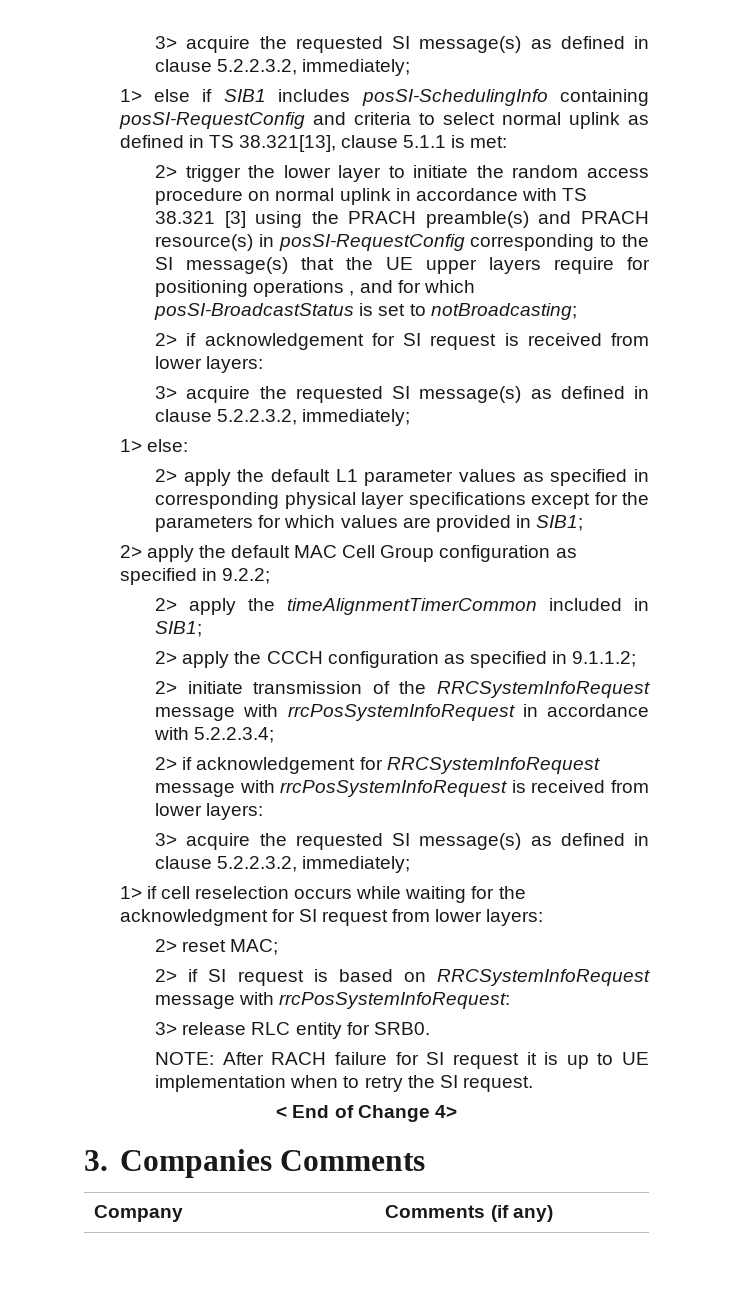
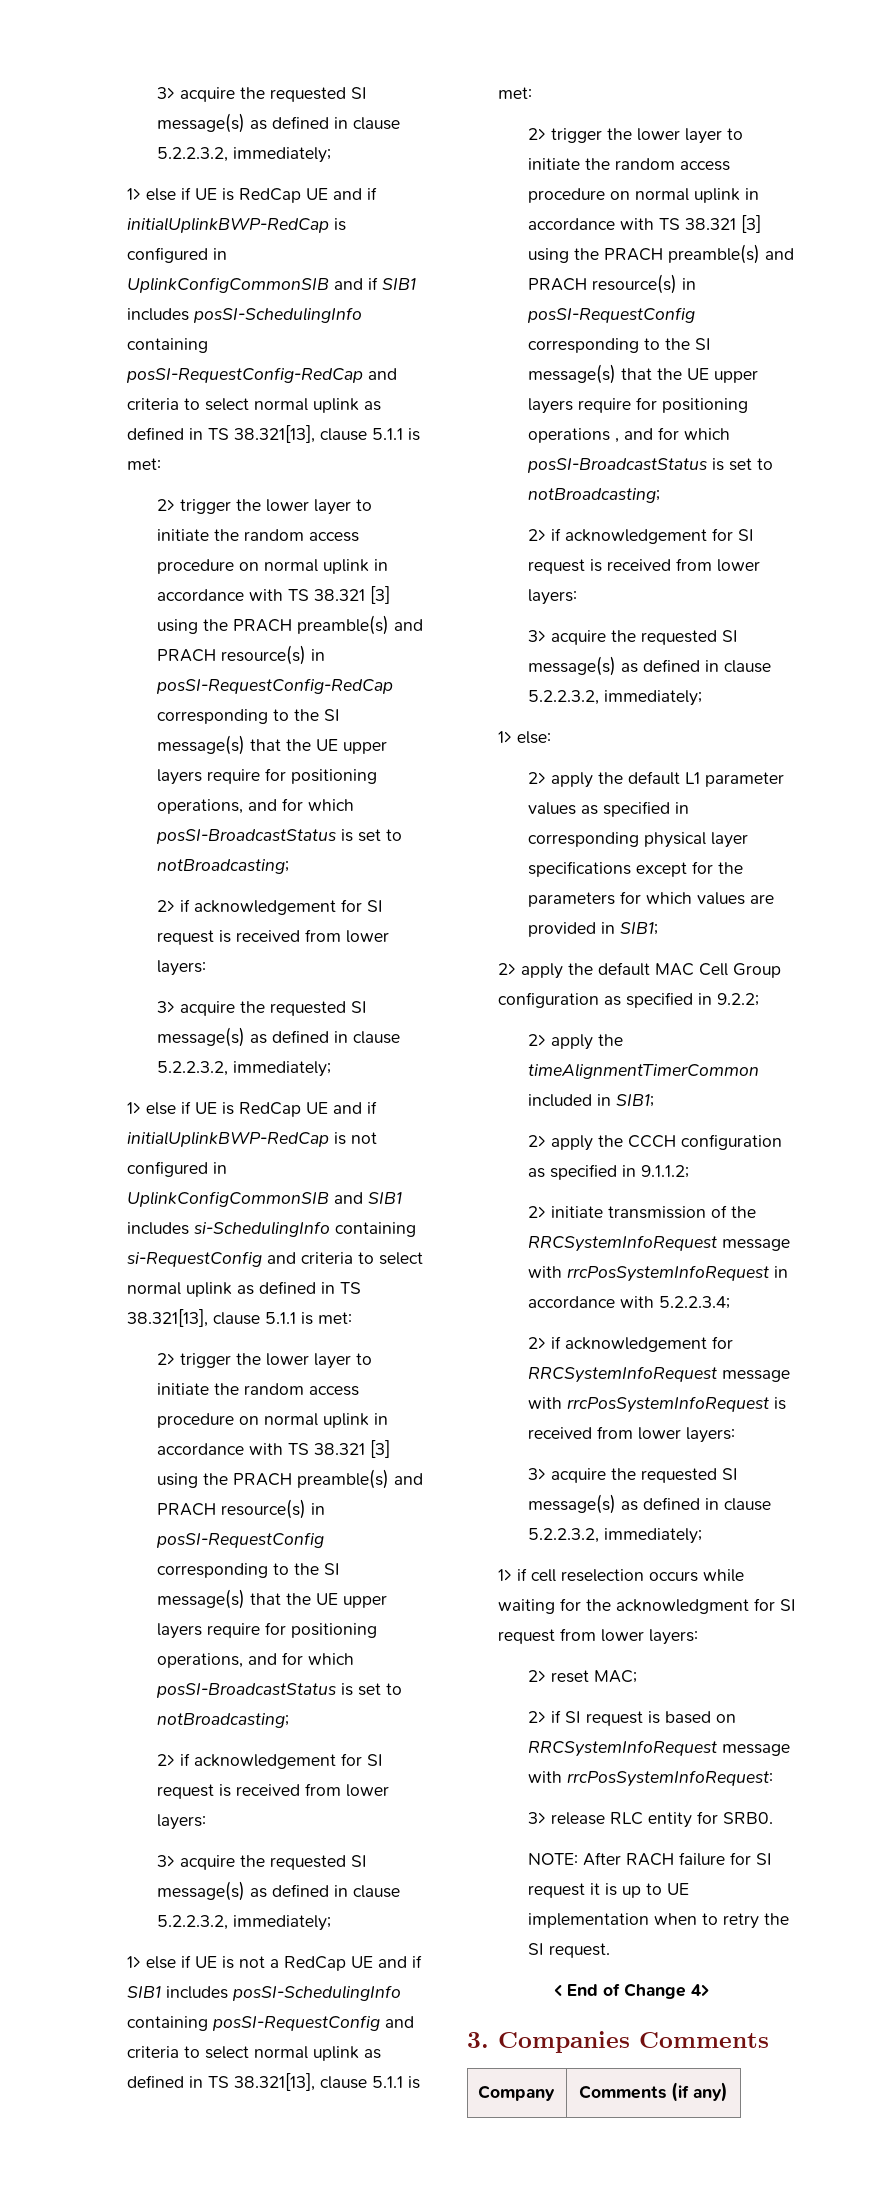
- 1> else if SIB1 includes posSI-SchedulingInfo containing posSI-RequestConfig and criteria to select normal uplink as defined in TS 38.321[13], clause 5.1.1 is met:
+ 1> else if UE is RedCap UE and if initialUplinkBWP-RedCap is configured in UplinkConfigCommonSIB and if SIB1 includes posSI-SchedulingInfo containing posSI-RequestConfig-RedCap and criteria to select normal uplink as defined in TS 38.321[13], clause 5.1.1 is met:
+ 2> trigger the lower layer to initiate the random access procedure on normal uplink in accordance with TS 38.321 [3] using the PRACH preamble(s) and PRACH resource(s) in posSI-RequestConfig-RedCap corresponding to the SI message(s) that the UE upper layers require for positioning operations, and for which posSI-BroadcastStatus is set to notBroadcasting;
+ 2> if acknowledgement for SI request is received from lower layers:
+ 3> acquire the requested SI message(s) as defined in clause 5.2.2.3.2, immediately;
+ 1> else if UE is RedCap UE and if initialUplinkBWP-RedCap is not configured in UplinkConfigCommonSIB and SIB1 includes si-SchedulingInfo containing si-RequestConfig and criteria to select normal uplink as defined in TS 38.321[13], clause 5.1.1 is met:
+ 2> trigger the lower layer to initiate the random access procedure on normal uplink in accordance with TS 38.321 [3] using the PRACH preamble(s) and PRACH resource(s) in posSI-RequestConfig corresponding to the SI message(s) that the UE upper layers require for positioning operations, and for which posSI-BroadcastStatus is set to notBroadcasting;
+ 2> if acknowledgement for SI request is received from lower layers:
+ 3> acquire the requested SI message(s) as defined in clause 5.2.2.3.2, immediately;
+ 1> else if UE is not a RedCap UE and if SIB1 includes posSI-SchedulingInfo containing posSI-RequestConfig and criteria to select normal uplink as defined in TS 38.321[13], clause 5.1.1 is met:

